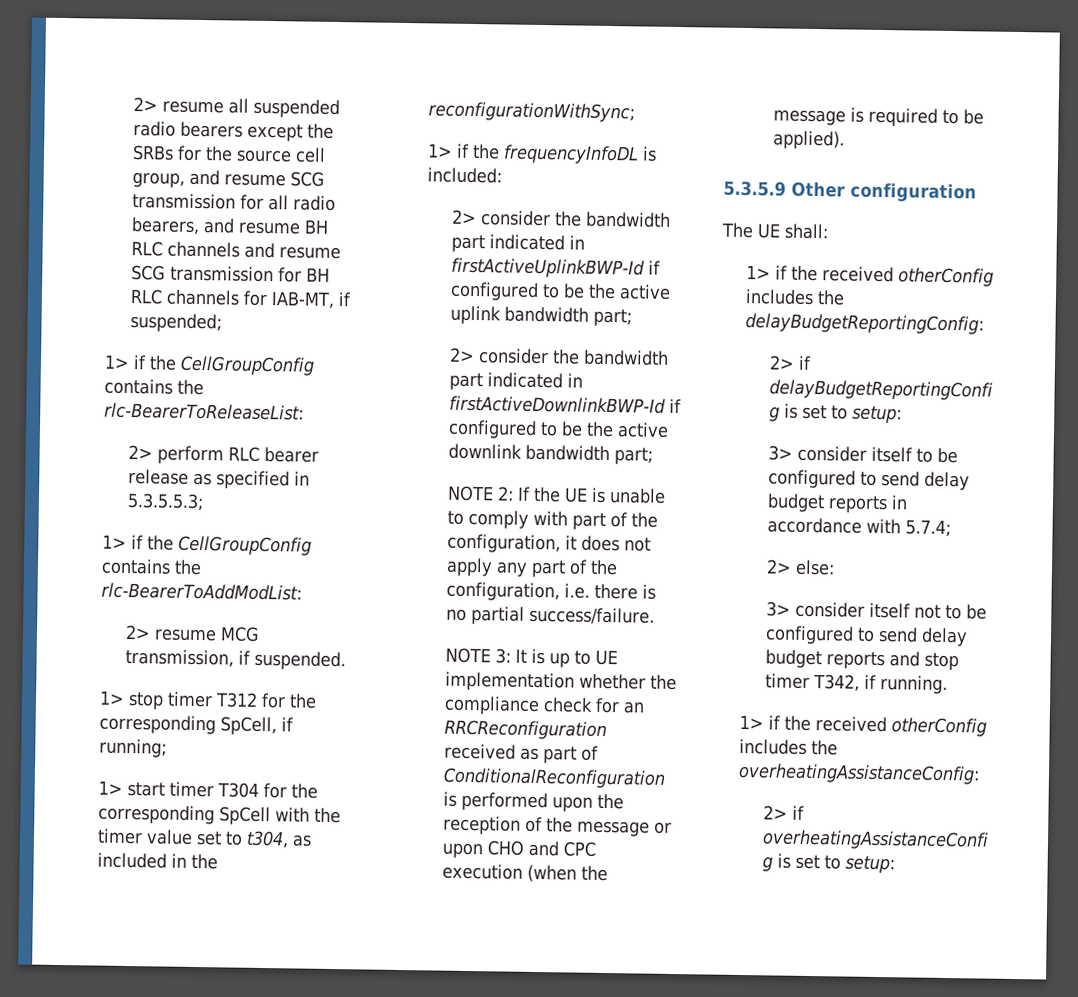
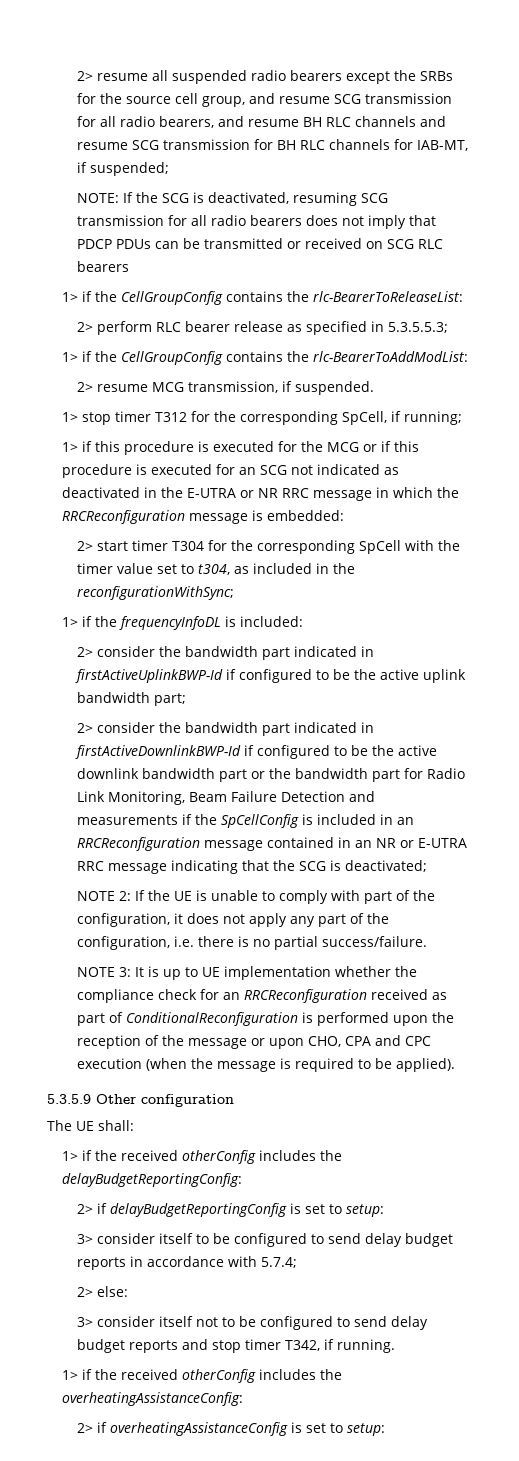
+ NOTE: If the SCG is deactivated, resuming SCG transmission for all radio bearers does not imply that PDCP PDUs can be transmitted or received on SCG RLC bearers
- 1> start timer T304 for the corresponding SpCell with the timer value set to t304, as included in the reconfigurationWithSync;
+ 1> if this procedure is executed for the MCG or if this procedure is executed for an SCG not indicated as deactivated in the E-UTRA or NR RRC message in which the RRCReconfiguration message is embedded:
+ 2> start timer T304 for the corresponding SpCell with the timer value set to t304, as included in the reconfigurationWithSync;
- 2> consider the bandwidth part indicated in firstActiveDownlinkBWP-Id if configured to be the active downlink bandwidth part;
+ 2> consider the bandwidth part indicated in firstActiveDownlinkBWP-Id if configured to be the active downlink bandwidth part or the bandwidth part for Radio Link Monitoring, Beam Failure Detection and measurements if the SpCellConfig is included in an RRCReconfiguration message contained in an NR or E-UTRA RRC message indicating that the SCG is deactivated;
- NOTE 3: It is up to UE implementation whether the compliance check for an RRCReconfiguration received as part of ConditionalReconfiguration is performed upon the reception of the message or upon CHO and CPC execution (when the message is required to be applied).
+ NOTE 3: It is up to UE implementation whether the compliance check for an RRCReconfiguration received as part of ConditionalReconfiguration is performed upon the reception of the message or upon CHO, CPA and CPC execution (when the message is required to be applied).

